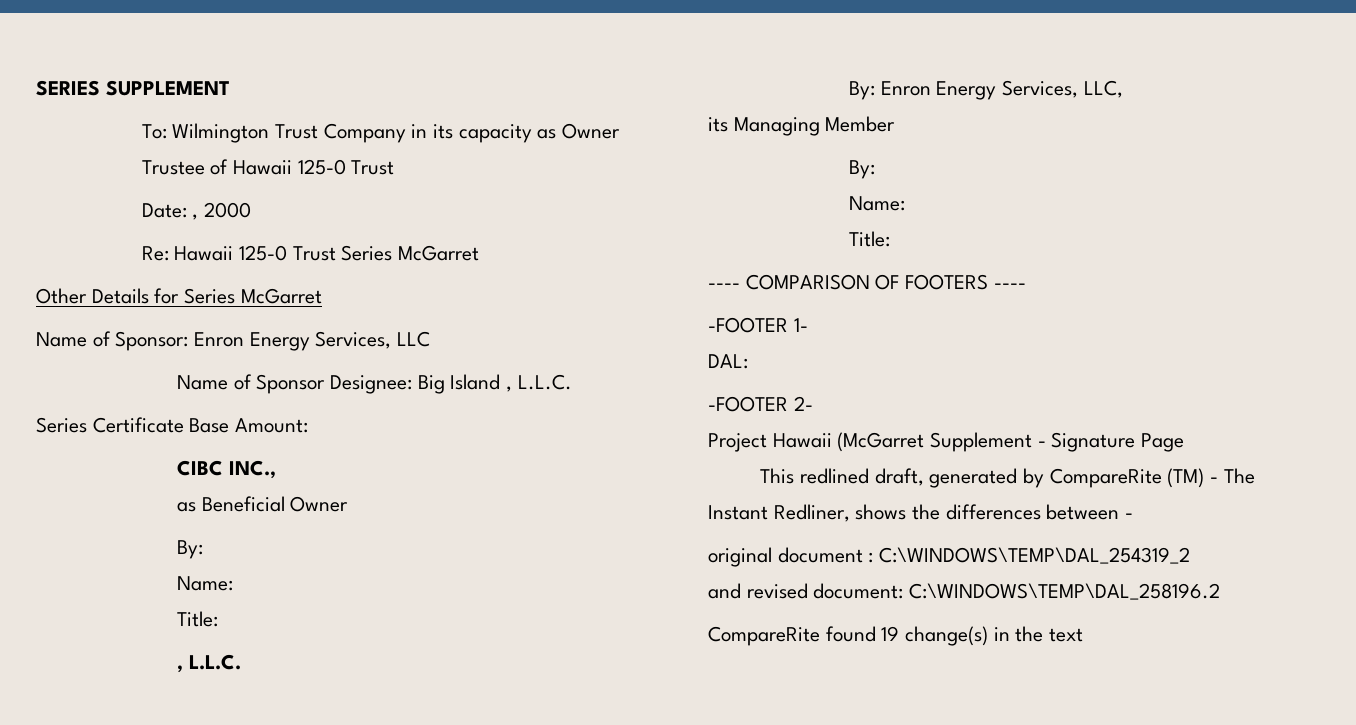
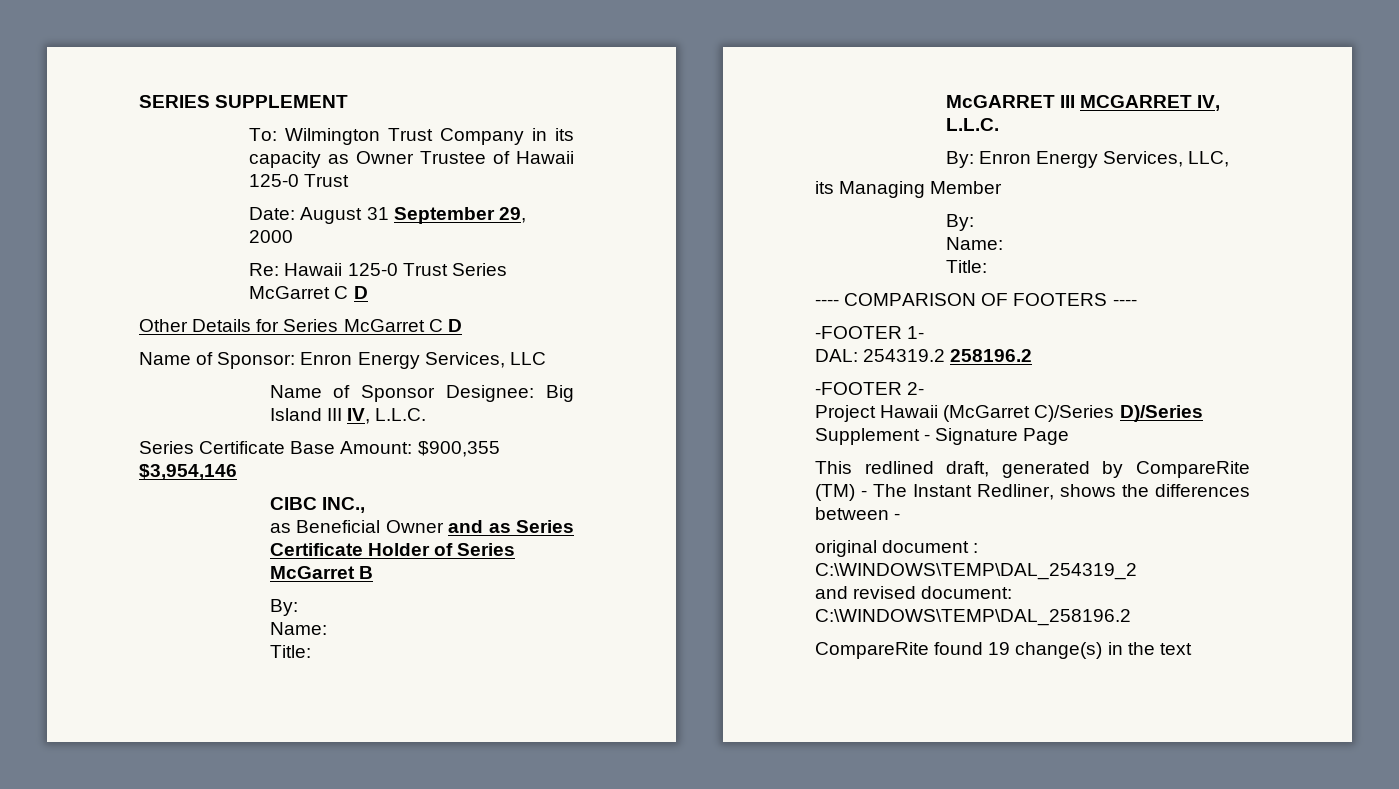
- Date: , 2000
+ Date: August 31 September 29, 2000
- Re: Hawaii 125-0 Trust Series McGarret
+ Re: Hawaii 125-0 Trust Series McGarret C D
- Other Details for Series McGarret
+ Other Details for Series McGarret C D
- Name of Sponsor Designee: Big Island , L.L.C.
+ Name of Sponsor Designee: Big Island III IV, L.L.C.
- Series Certificate Base Amount:
+ Series Certificate Base Amount: $900,355 $3,954,146
- as Beneficial Owner
+ as Beneficial Owner and as Series Certificate Holder of Series McGarret B
  By:
  Name:
  Title:
- , L.L.C.
+ McGARRET III MCGARRET IV, L.L.C.
- DAL:
+ DAL: 254319.2 258196.2
- Project Hawaii (McGarret Supplement - Signature Page
+ Project Hawaii (McGarret C)/Series D)/Series Supplement - Signature Page

